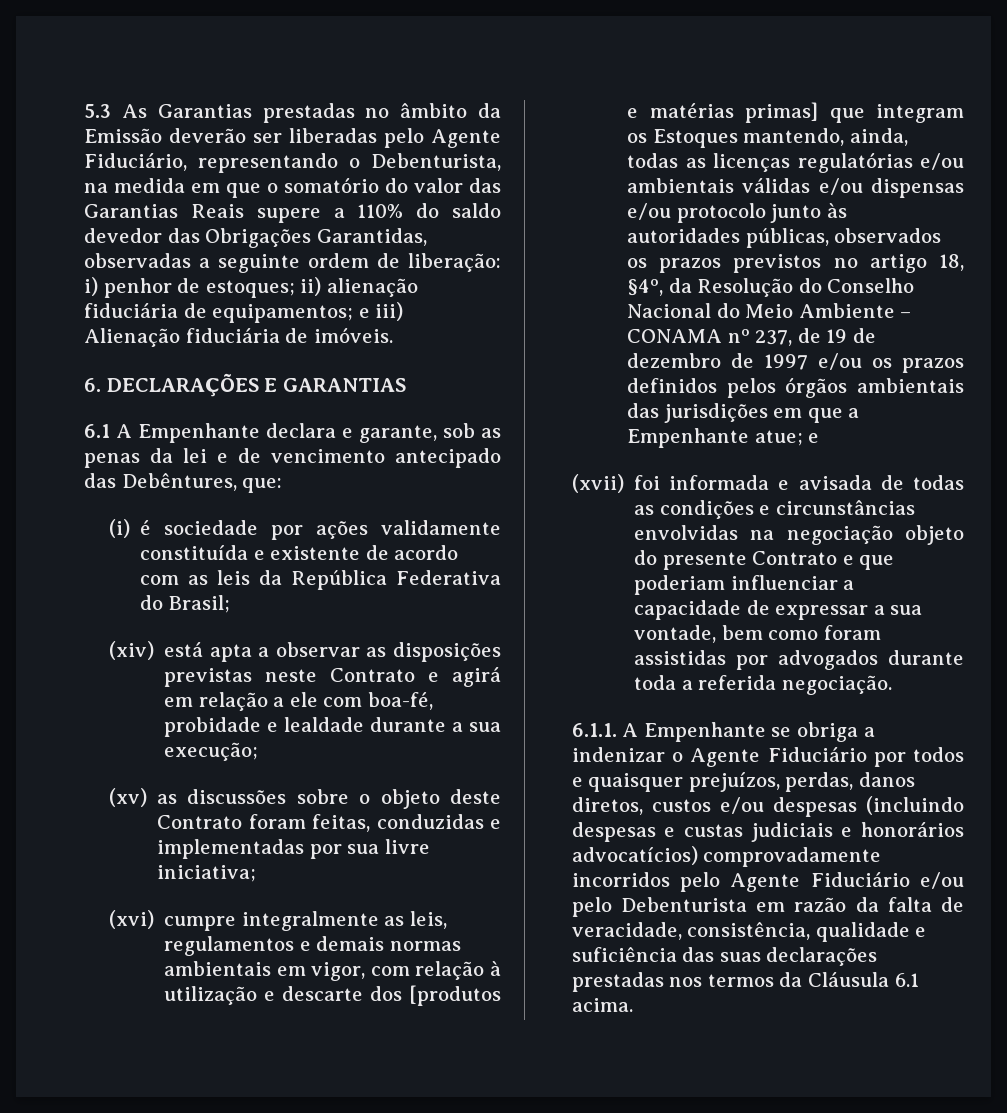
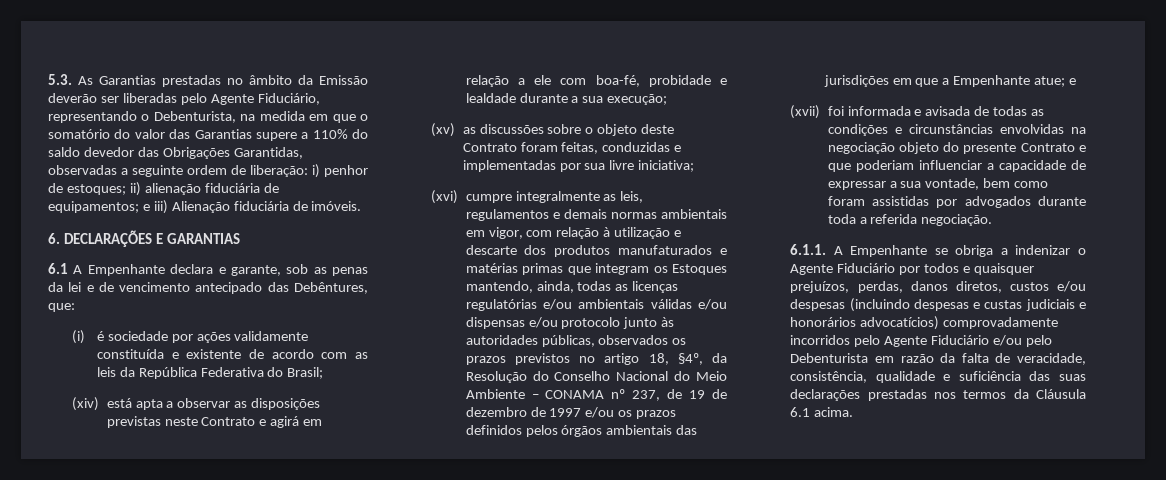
- 5.3 As Garantias prestadas no âmbito da Emissão deverão ser liberadas pelo Agente Fiduciário, representando o Debenturista, na medida em que o somatório do valor das Garantias Reais supere a 110% do saldo devedor das Obrigações Garantidas, observadas a seguinte ordem de liberação: i) penhor de estoques; ii) alienação fiduciária de equipamentos; e iii) Alienação fiduciária de imóveis.
+ 5.3. As Garantias prestadas no âmbito da Emissão deverão ser liberadas pelo Agente Fiduciário, representando o Debenturista, na medida em que o somatório do valor das Garantias supere a 110% do saldo devedor das Obrigações Garantidas, observadas a seguinte ordem de liberação: i) penhor de estoques; ii) alienação fiduciária de equipamentos; e iii) Alienação fiduciária de imóveis.
- (xvi) cumpre integralmente as leis, regulamentos e demais normas ambientais em vigor, com relação à utilização e descarte dos [produtos e matérias primas] que integram os Estoques mantendo, ainda, todas as licenças regulatórias e/ou ambientais válidas e/ou dispensas e/ou protocolo junto às autoridades públicas, observados os prazos previstos no artigo 18, §4º, da Resolução do Conselho Nacional do Meio Ambiente – CONAMA nº 237, de 19 de dezembro de 1997 e/ou os prazos definidos pelos órgãos ambientais das jurisdições em que a Empenhante atue;
+ (xvi) cumpre integralmente as leis, regulamentos e demais normas ambientais em vigor, com relação à utilização e descarte dos produtos manufaturados e matérias primas que integram os Estoques mantendo, ainda, todas as licenças regulatórias e/ou ambientais válidas e/ou dispensas e/ou protocolo junto às autoridades públicas, observados os prazos previstos no artigo 18, §4º, da Resolução do Conselho Nacional do Meio Ambiente – CONAMA nº 237, de 19 de dezembro de 1997 e/ou os prazos definidos pelos órgãos ambientais das jurisdições em que a Empenhante atue;

